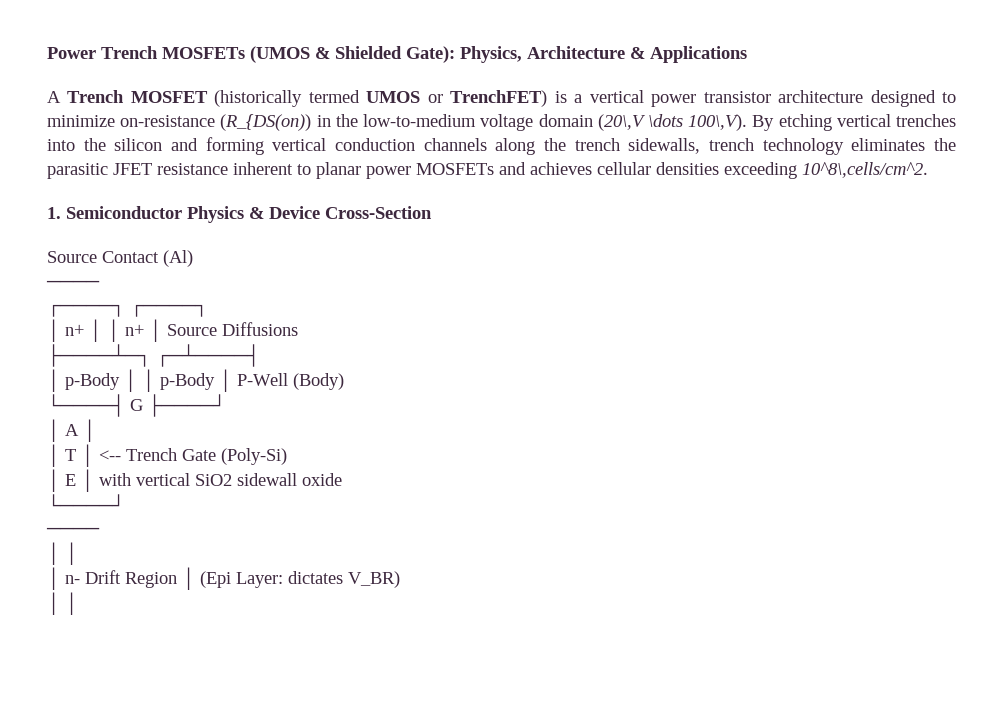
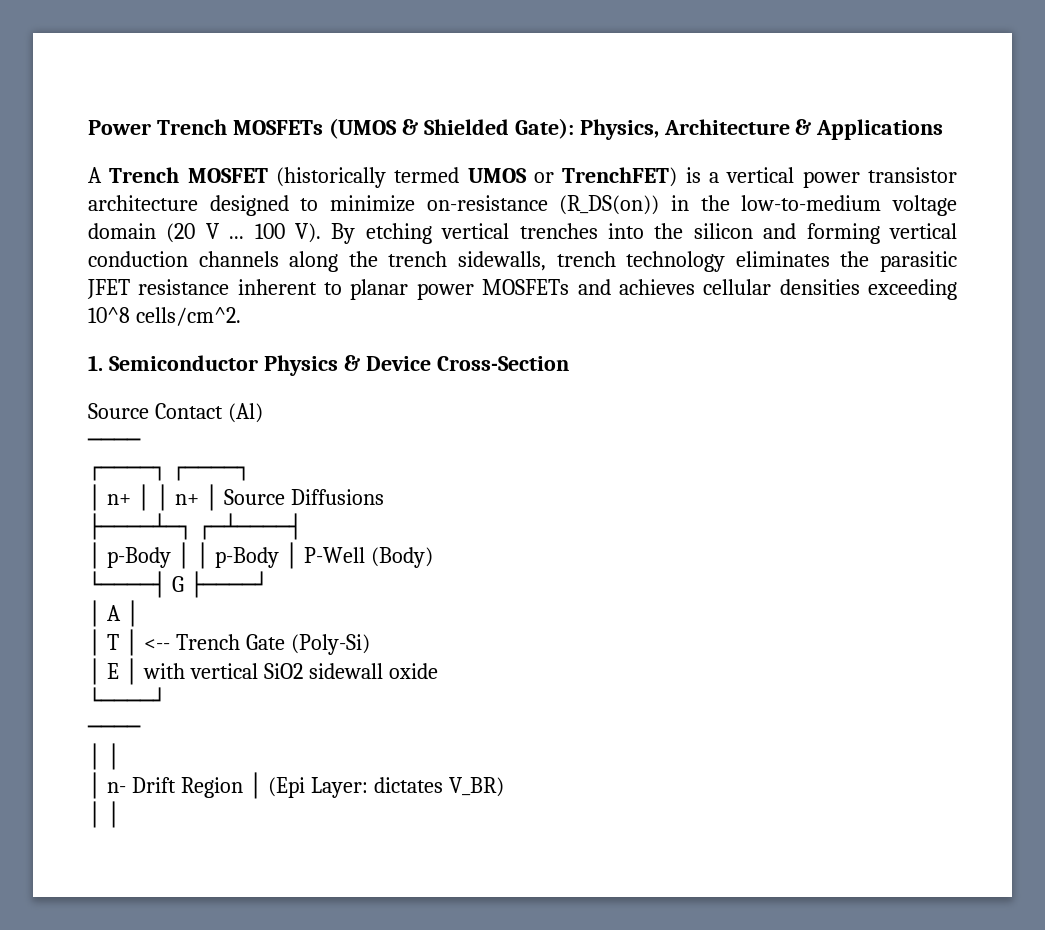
- A Trench MOSFET (historically termed UMOS or TrenchFET) is a vertical power transistor architecture designed to minimize on-resistance (R_{DS(on)) in the low-to-medium voltage domain (20\,V \dots 100\,V). By etching vertical trenches into the silicon and forming vertical conduction channels along the trench sidewalls, trench technology eliminates the parasitic JFET resistance inherent to planar power MOSFETs and achieves cellular densities exceeding 10^8\,cells/cm^2.
+ A Trench MOSFET (historically termed UMOS or TrenchFET) is a vertical power transistor architecture designed to minimize on-resistance (R_DS(on)) in the low-to-medium voltage domain (20 V ... 100 V). By etching vertical trenches into the silicon and forming vertical conduction channels along the trench sidewalls, trench technology eliminates the parasitic JFET resistance inherent to planar power MOSFETs and achieves cellular densities exceeding 10^8 cells/cm^2.

